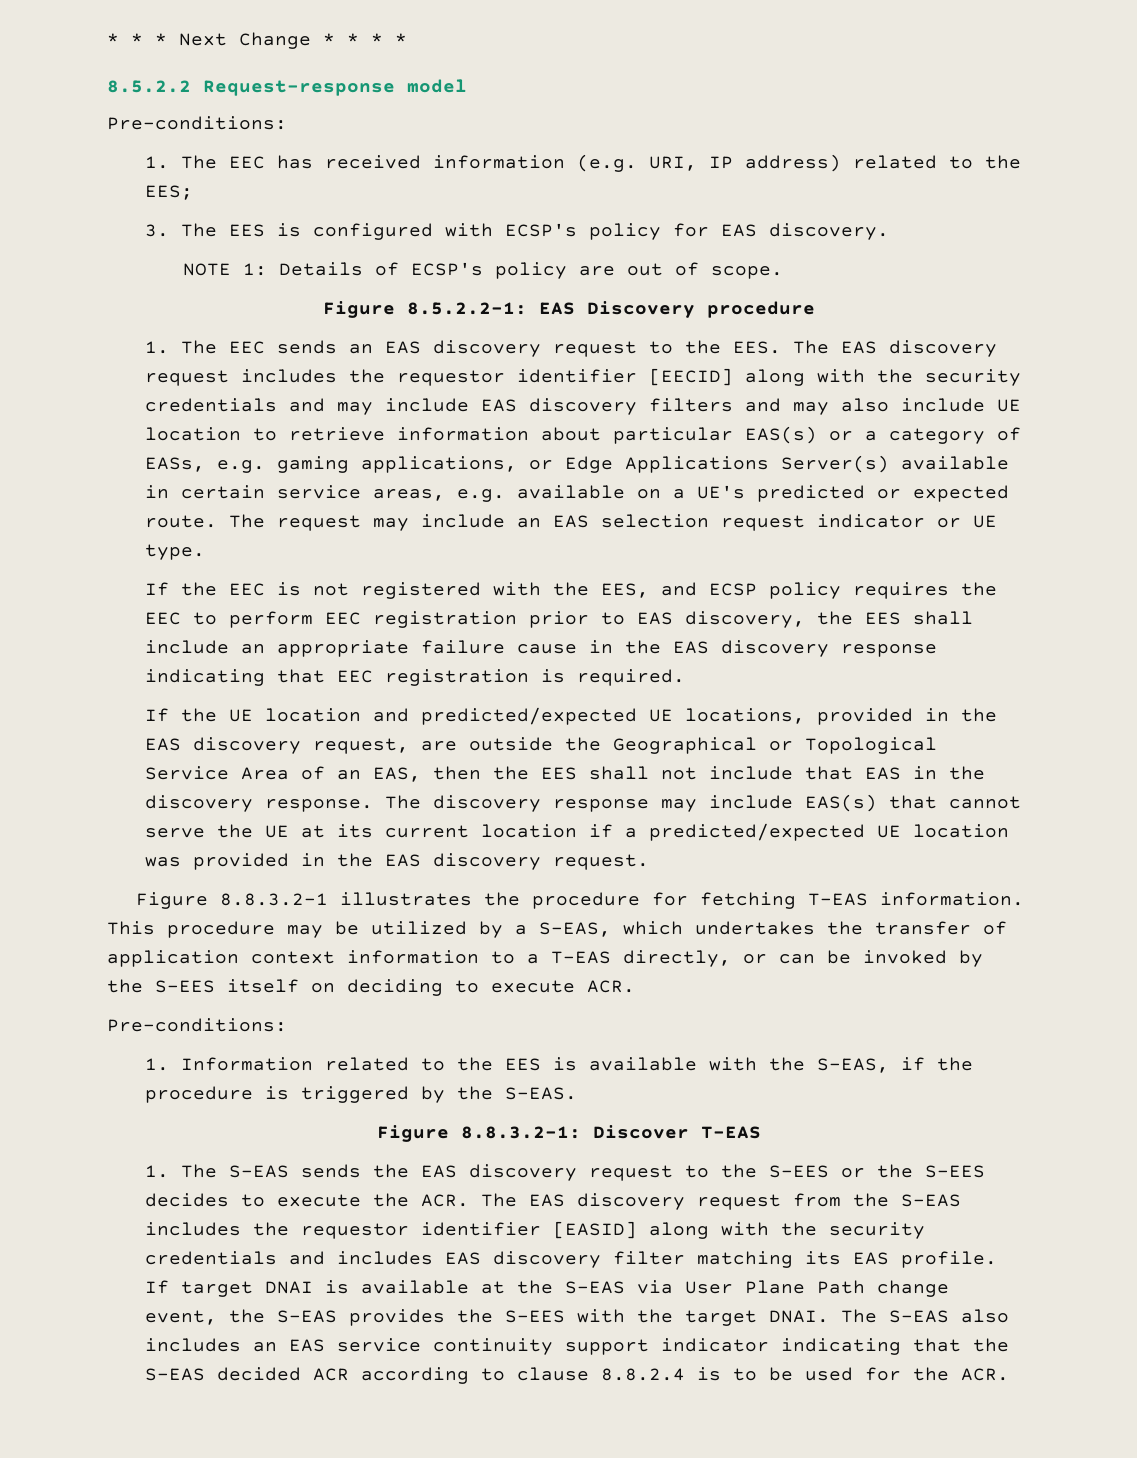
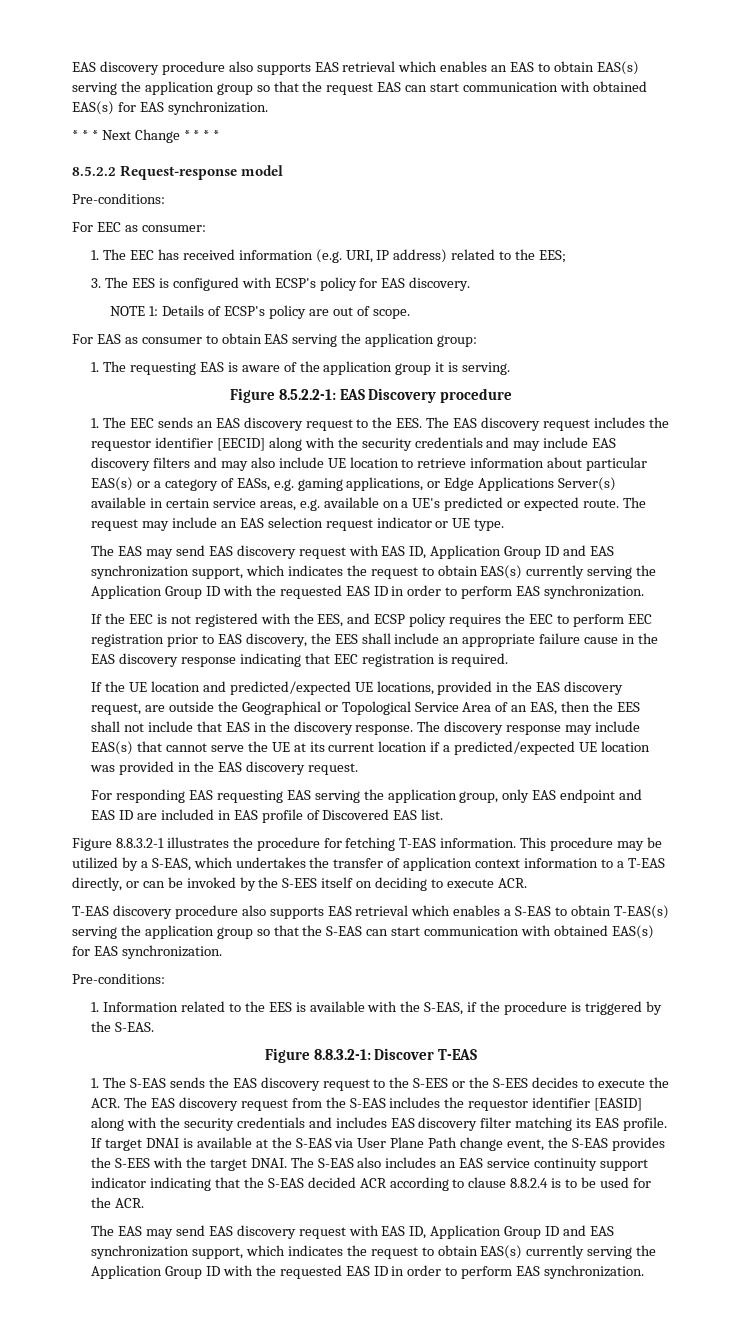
+ EAS discovery procedure also supports EAS retrieval which enables an EAS to obtain EAS(s) serving the application group so that the request EAS can start communication with obtained EAS(s) for EAS synchronization.
+ For EEC as consumer:
+ For EAS as consumer to obtain EAS serving the application group:
+ 1. The requesting EAS is aware of the application group it is serving.
  The request may include an EAS selection request indicator or UE type.
+ The EAS may send EAS discovery request with EAS ID, Application Group ID and EAS synchronization support, which indicates the request to obtain EAS(s) currently serving the Application Group ID with the requested EAS ID in order to perform EAS synchronization.
+ For responding EAS requesting EAS serving the application group, only EAS endpoint and EAS ID are included in EAS profile of Discovered EAS list.
+ T-EAS discovery procedure also supports EAS retrieval which enables a S-EAS to obtain T-EAS(s) serving the application group so that the S-EAS can start communication with obtained EAS(s) for EAS synchronization.
  The S-EAS also includes an EAS service continuity support indicator indicating that the S-EAS decided ACR according to clause 8.8.2.4 is to be used for the ACR.
+ The EAS may send EAS discovery request with EAS ID, Application Group ID and EAS synchronization support, which indicates the request to obtain EAS(s) currently serving the Application Group ID with the requested EAS ID in order to perform EAS synchronization.

